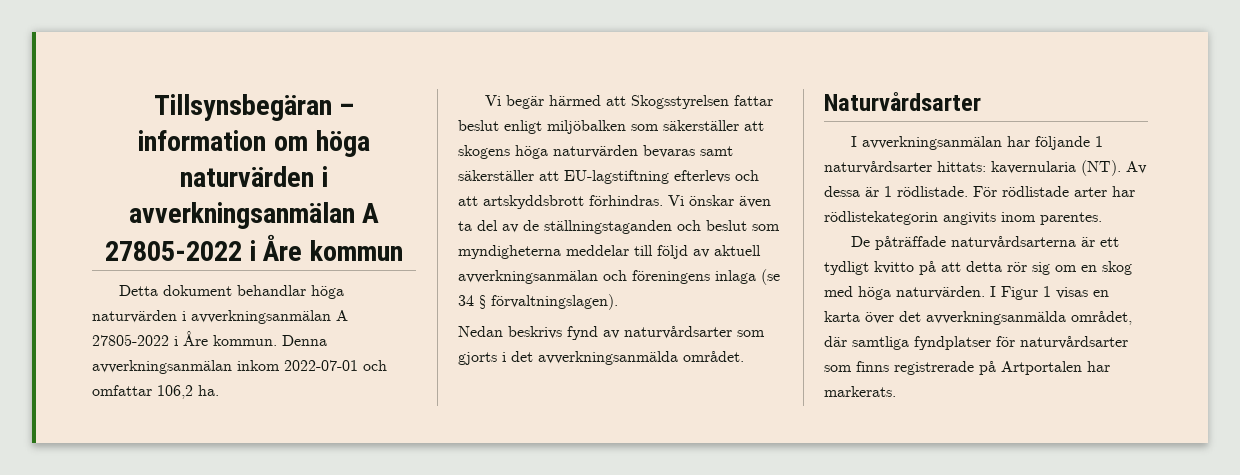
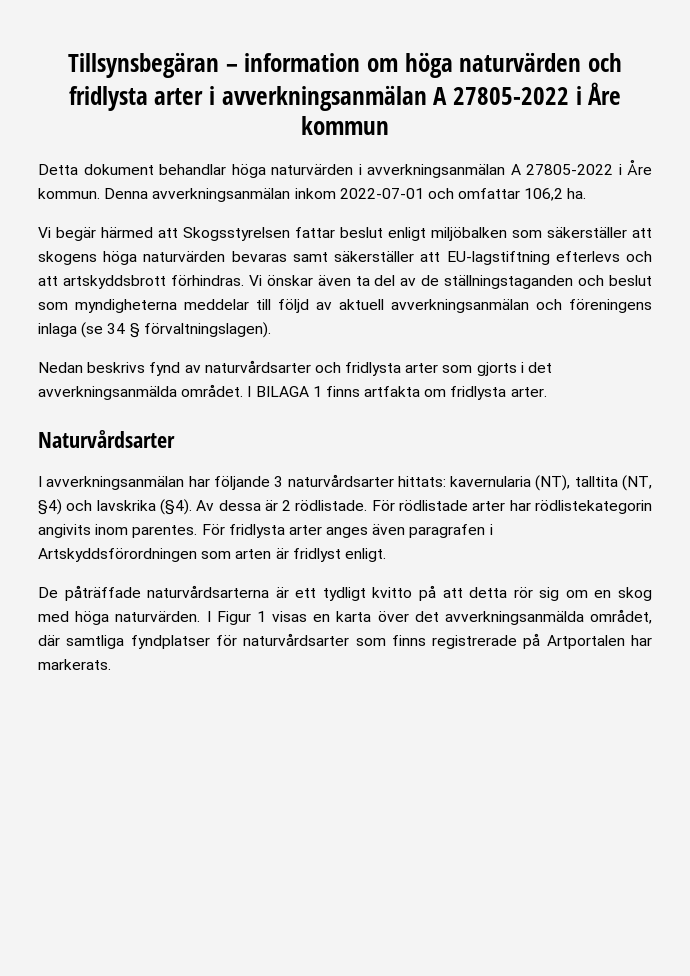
- Tillsynsbegäran – information om höga naturvärden i avverkningsanmälan A 27805-2022 i Åre kommun
+ Tillsynsbegäran – information om höga naturvärden och fridlysta arter i avverkningsanmälan A 27805-2022 i Åre kommun
- Nedan beskrivs fynd av naturvårdsarter som gjorts i det avverkningsanmälda området.
+ Nedan beskrivs fynd av naturvårdsarter och fridlysta arter som gjorts i det avverkningsanmälda området. I BILAGA 1 finns artfakta om fridlysta arter.
- I avverkningsanmälan har följande 1 naturvårdsarter hittats: kavernularia (NT). Av dessa är 1 rödlistade.
+ I avverkningsanmälan har följande 3 naturvårdsarter hittats: kavernularia (NT), talltita (NT, §4) och lavskrika (§4). Av dessa är 2 rödlistade.
+ För fridlysta arter anges även paragrafen i Artskyddsförordningen som arten är fridlyst enligt.

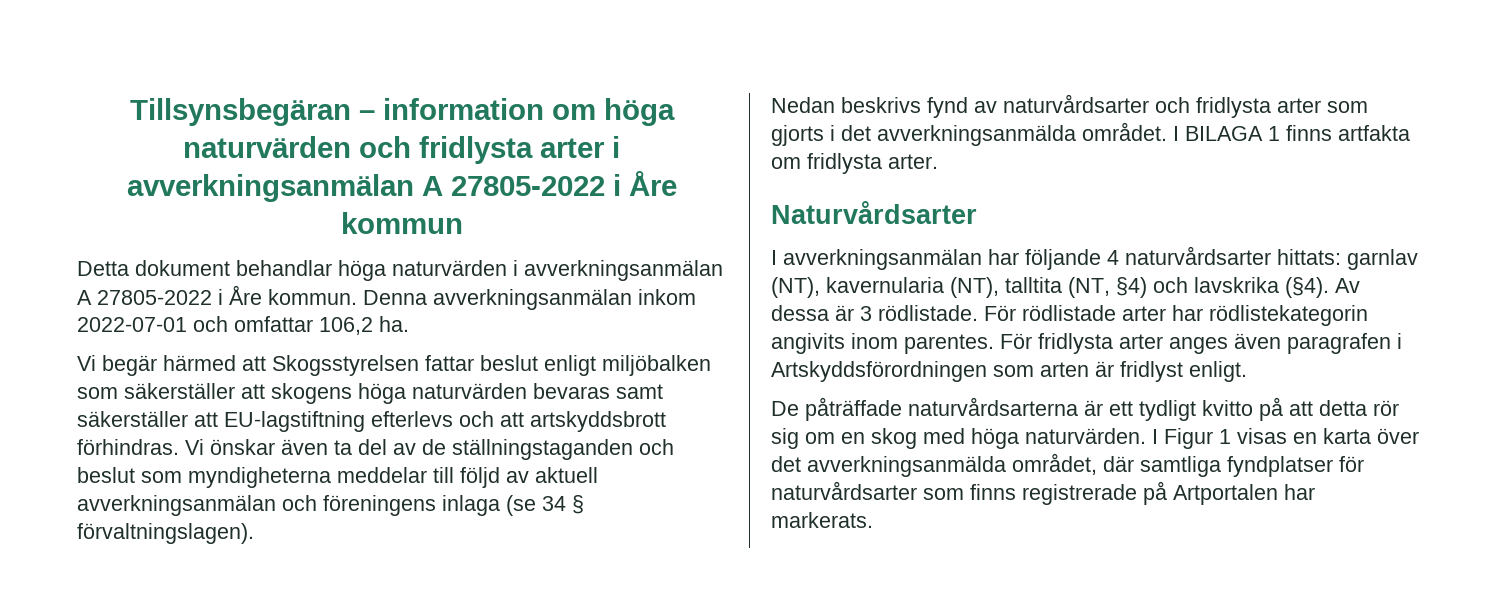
- I avverkningsanmälan har följande 3 naturvårdsarter hittats: kavernularia (NT), talltita (NT, §4) och lavskrika (§4).
+ I avverkningsanmälan har följande 4 naturvårdsarter hittats: garnlav (NT), kavernularia (NT), talltita (NT, §4) och lavskrika (§4).
- Av dessa är 2 rödlistade.
+ Av dessa är 3 rödlistade.

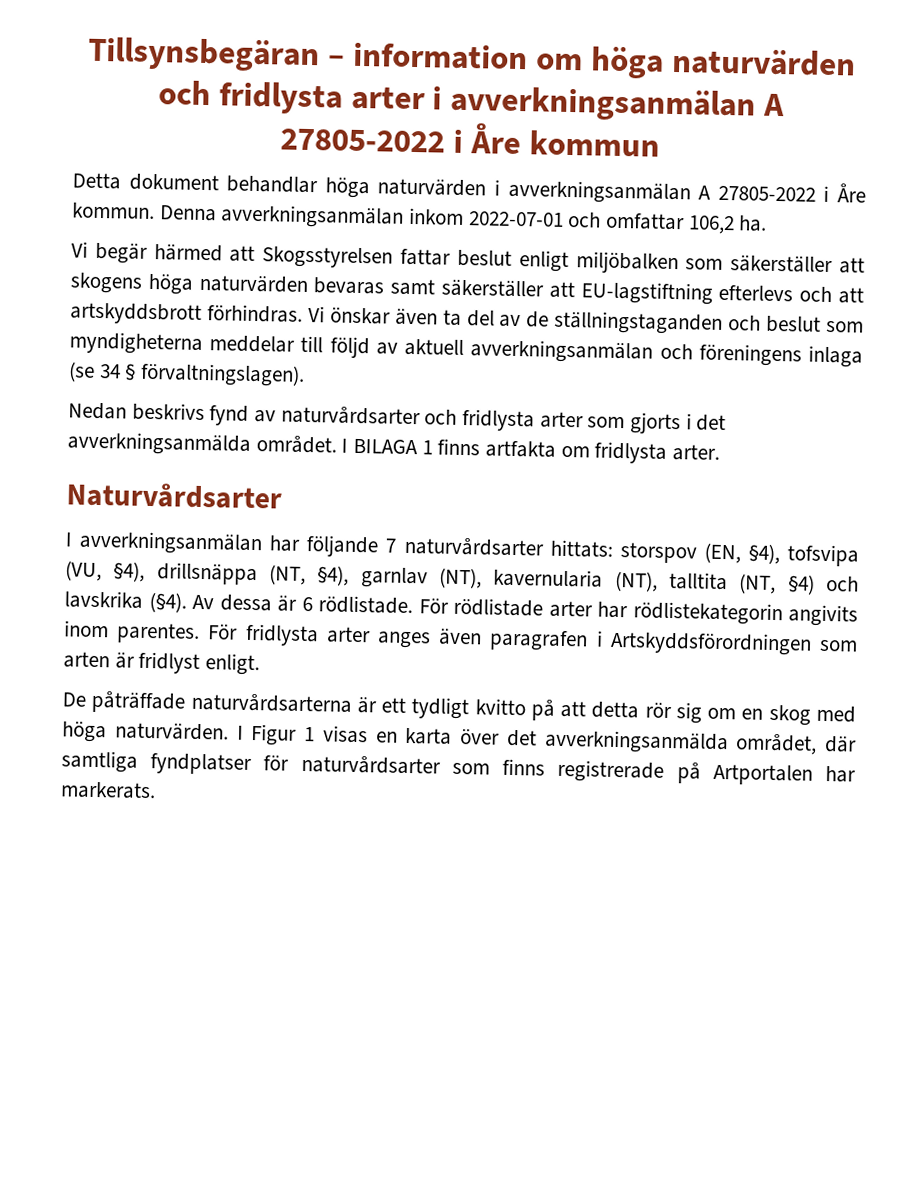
- I avverkningsanmälan har följande 4 naturvårdsarter hittats: garnlav (NT), kavernularia (NT), talltita (NT, §4) och lavskrika (§4).
+ I avverkningsanmälan har följande 7 naturvårdsarter hittats: storspov (EN, §4), tofsvipa (VU, §4), drillsnäppa (NT, §4), garnlav (NT), kavernularia (NT), talltita (NT, §4) och lavskrika (§4).
- Av dessa är 3 rödlistade.
+ Av dessa är 6 rödlistade.

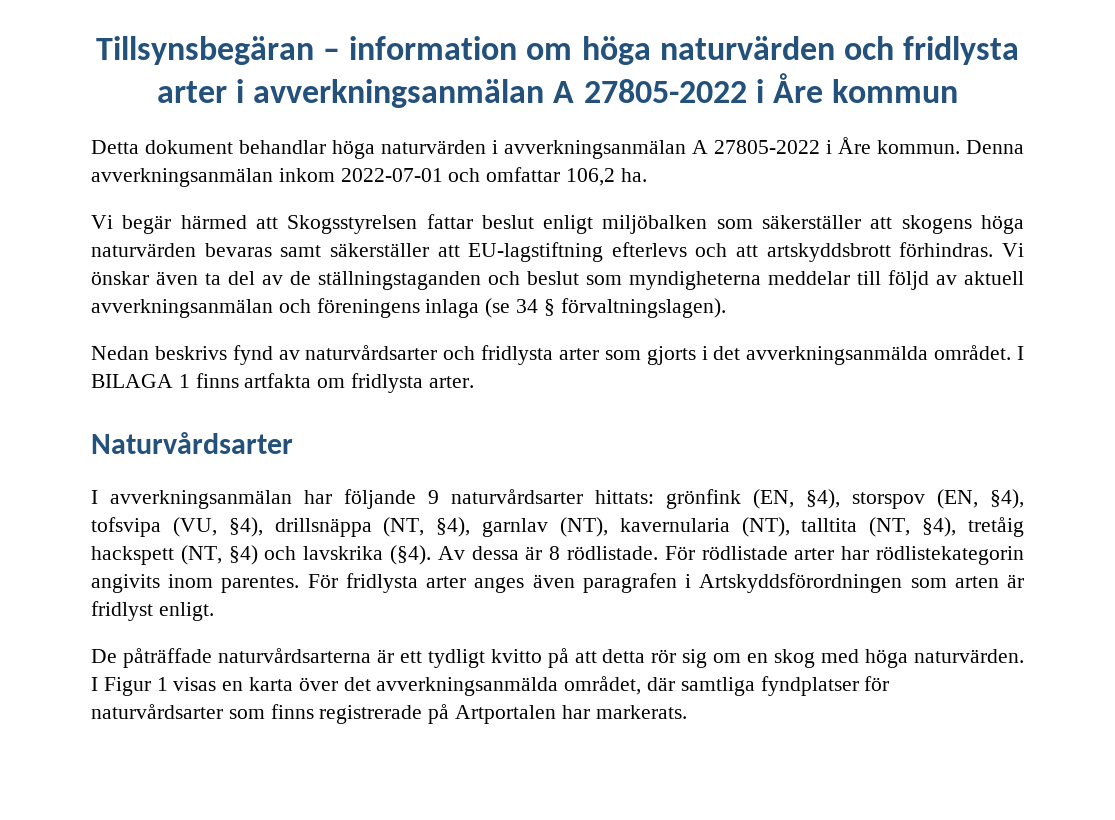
- I avverkningsanmälan har följande 7 naturvårdsarter hittats: storspov (EN, §4), tofsvipa (VU, §4), drillsnäppa (NT, §4), garnlav (NT), kavernularia (NT), talltita (NT, §4) och lavskrika (§4).
+ I avverkningsanmälan har följande 9 naturvårdsarter hittats: grönfink (EN, §4), storspov (EN, §4), tofsvipa (VU, §4), drillsnäppa (NT, §4), garnlav (NT), kavernularia (NT), talltita (NT, §4), tretåig hackspett (NT, §4) och lavskrika (§4).
- Av dessa är 6 rödlistade.
+ Av dessa är 8 rödlistade.

